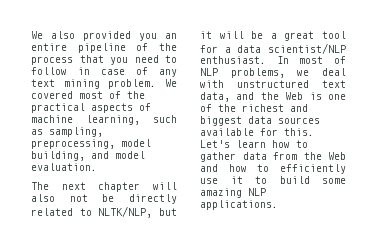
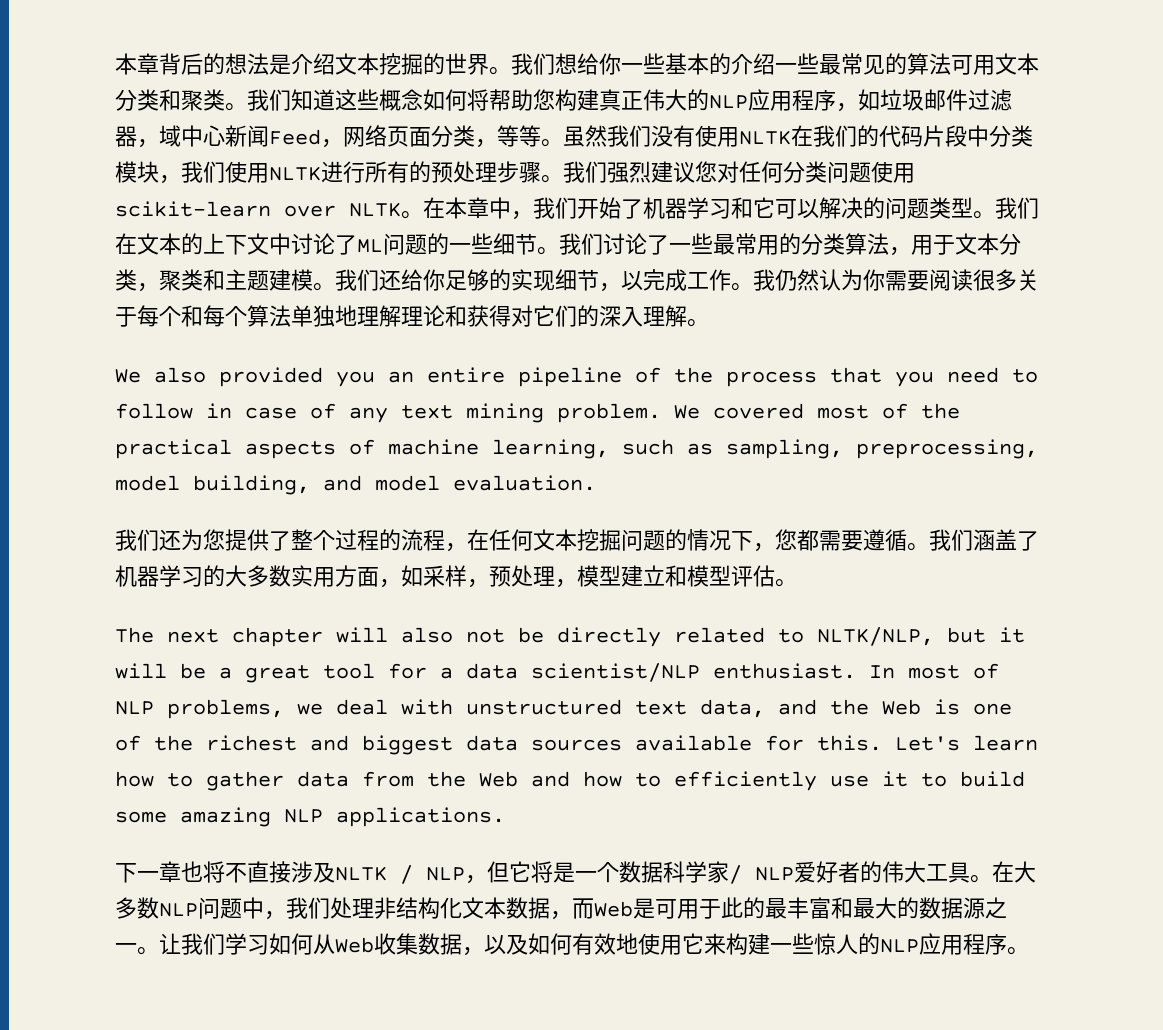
+ 本章背后的想法是介绍文本挖掘的世界。我们想给你一些基本的介绍一些最常见的算法可用文本分类和聚类。我们知道这些概念如何将帮助您构建真正伟大的NLP应用程序，如垃圾邮件过滤器，域中心新闻Feed，网络页面分类，等等。虽然我们没有使用NLTK在我们的代码片段中分类模块，我们使用NLTK进行所有的预处理步骤。我们强烈建议您对任何分类问题使用scikit-learn over NLTK。在本章中，我们开始了机器学习和它可以解决的问题类型。我们在文本的上下文中讨论了ML问题的一些细节。我们讨论了一些最常用的分类算法，用于文本分类，聚类和主题建模。我们还给你足够的实现细节，以完成工作。我仍然认为你需要阅读很多关于每个和每个算法单独地理解理论和获得对它们的深入理解。
+ 我们还为您提供了整个过程的流程，在任何文本挖掘问题的情况下，您都需要遵循。我们涵盖了机器学习的大多数实用方面，如采样，预处理，模型建立和模型评估。
+ 下一章也将不直接涉及NLTK / NLP，但它将是一个数据科学家/ NLP爱好者的伟大工具。在大多数NLP问题中，我们处理非结构化文本数据，而Web是可用于此的最丰富和最大的数据源之一。让我们学习如何从Web收集数据，以及如何有效地使用它来构建一些惊人的NLP应用程序。

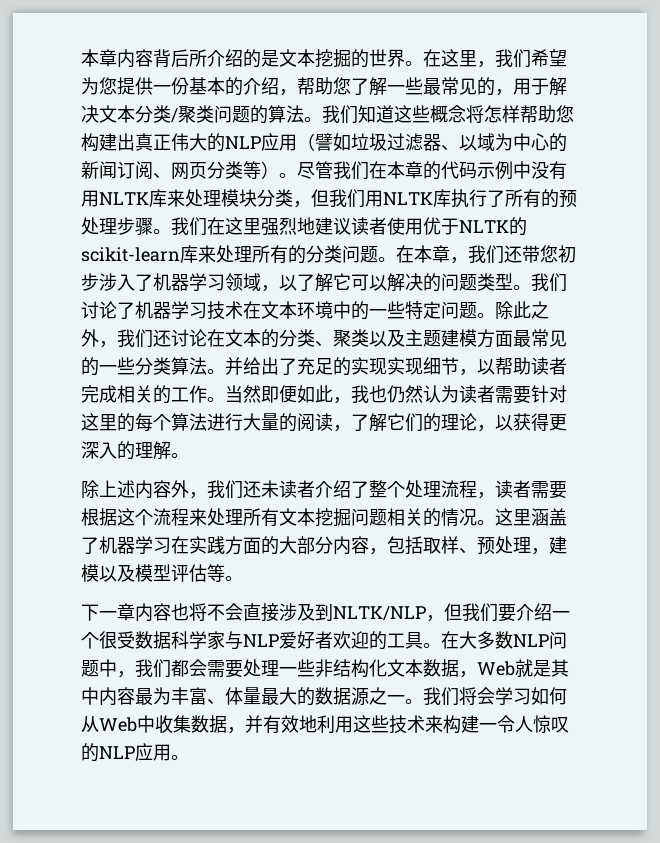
- 本章背后的想法是介绍文本挖掘的世界。我们想给你一些基本的介绍一些最常见的算法可用文本分类和聚类。
+ 本章内容背后所介绍的是文本挖掘的世界。在这里，我们希望为您提供一份基本的介绍，帮助您了解一些最常见的，用于解决文本分类/聚类问题的算法。
- 我们知道这些概念如何将帮助您构建真正伟大的NLP应用程序，如垃圾邮件过滤器，域中心新闻Feed，网络页面分类，等等。虽然我们没有使用NLTK在我们的代码片段中分类模块，我们使用NLTK进行所有的预处理步骤。
+ 我们知道这些概念将怎样帮助您构建出真正伟大的NLP应用（譬如垃圾过滤器、以域为中心的新闻订阅、网页分类等）。尽管我们在本章的代码示例中没有用NLTK库来处理模块分类，但我们用NLTK库执行了所有的预处理步骤。
- 我们强烈建议您对任何分类问题使用scikit-learn over NLTK。在本章中，我们开始了机器学习和它可以解决的问题类型。
+ 我们在这里强烈地建议读者使用优于NLTK的scikit-learn库来处理所有的分类问题。在本章，我们还带您初步涉入了机器学习领域，以了解它可以解决的问题类型。
- 我们在文本的上下文中讨论了ML问题的一些细节。我们讨论了一些最常用的分类算法，用于文本分类，聚类和主题建模。我们还给你足够的实现细节，以完成工作。我仍然认为你需要阅读很多关于每个和每个算法单独地理解理论和获得对它们的深入理解。
- We also provided you an entire pipeline of the process that you need to follow in case of any text mining problem. We covered most of the practical aspects of machine learning, such as sampling, preprocessing, model building, and model evaluation.
- 我们还为您提供了整个过程的流程，在任何文本挖掘问题的情况下，您都需要遵循。我们涵盖了机器学习的大多数实用方面，如采样，预处理，模型建立和模型评估。
- The next chapter will also not be directly related to NLTK/NLP, but it will be a great tool for a data scientist/NLP enthusiast. In most of NLP problems, we deal with unstructured text data, and the Web is one of the richest and biggest data sources available for this. Let's learn how to gather data from the Web and how to efficiently use it to build some amazing NLP applications.
- 下一章也将不直接涉及NLTK / NLP，但它将是一个数据科学家/ NLP爱好者的伟大工具。
+ 我们讨论了机器学习技术在文本环境中的一些特定问题。除此之外，我们还讨论在文本的分类、聚类以及主题建模方面最常见的一些分类算法。并给出了充足的实现实现细节，以帮助读者完成相关的工作。当然即便如此，我也仍然认为读者需要针对这里的每个算法进行大量的阅读，了解它们的理论，以获得更深入的理解。
+ 除上述内容外，我们还未读者介绍了整个处理流程，读者需要根据这个流程来处理所有文本挖掘问题相关的情况。这里涵盖了机器学习在实践方面的大部分内容，包括取样、预处理，建模以及模型评估等。
+ 下一章内容也将不会直接涉及到NLTK/NLP，但我们要介绍一个很受数据科学家与NLP爱好者欢迎的工具。
- 在大多数NLP问题中，我们处理非结构化文本数据，而Web是可用于此的最丰富和最大的数据源之一。
+ 在大多数NLP问题中，我们都会需要处理一些非结构化文本数据，Web就是其中内容最为丰富、体量最大的数据源之一。
- 让我们学习如何从Web收集数据，以及如何有效地使用它来构建一些惊人的NLP应用程序。
+ 我们将会学习如何从Web中收集数据，并有效地利用这些技术来构建一令人惊叹的NLP应用。

